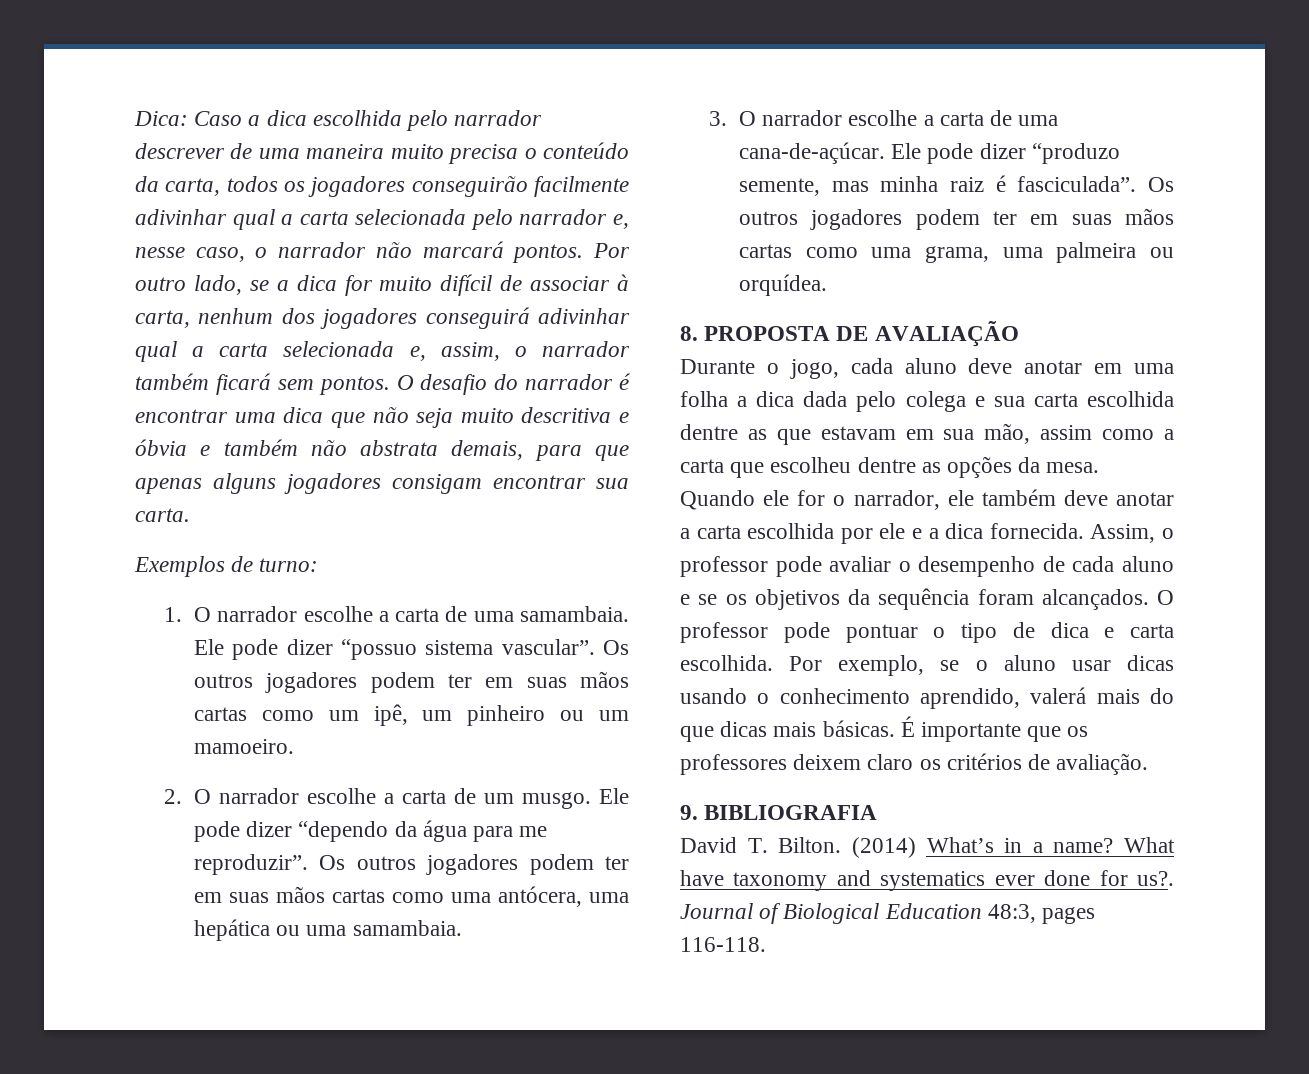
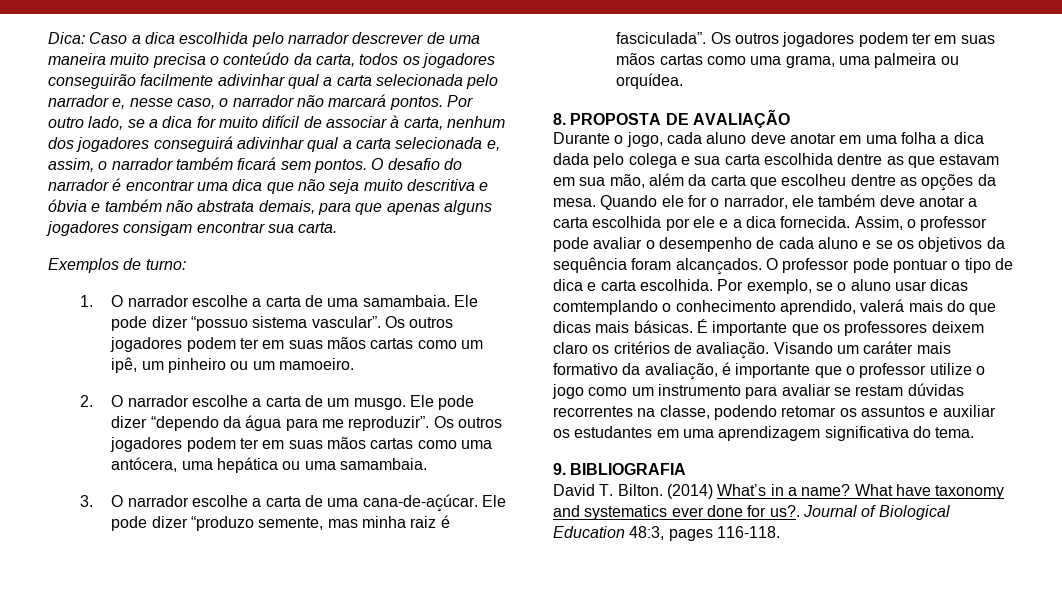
- Durante o jogo, cada aluno deve anotar em uma folha a dica dada pelo colega e sua carta escolhida dentre as que estavam em sua mão, assim como a carta que escolheu dentre as opções da mesa.
+ Durante o jogo, cada aluno deve anotar em uma folha a dica dada pelo colega e sua carta escolhida dentre as que estavam em sua mão, além da carta que escolheu dentre as opções da mesa.
- Por exemplo, se o aluno usar dicas usando o conhecimento aprendido, valerá mais do que dicas mais básicas.
+ Por exemplo, se o aluno usar dicas comtemplando o conhecimento aprendido, valerá mais do que dicas mais básicas.
+ Visando um caráter mais formativo da avaliação, é importante que o professor utilize o jogo como um instrumento para avaliar se restam dúvidas recorrentes na classe, podendo retomar os assuntos e auxiliar os estudantes em uma aprendizagem significativa do tema.

